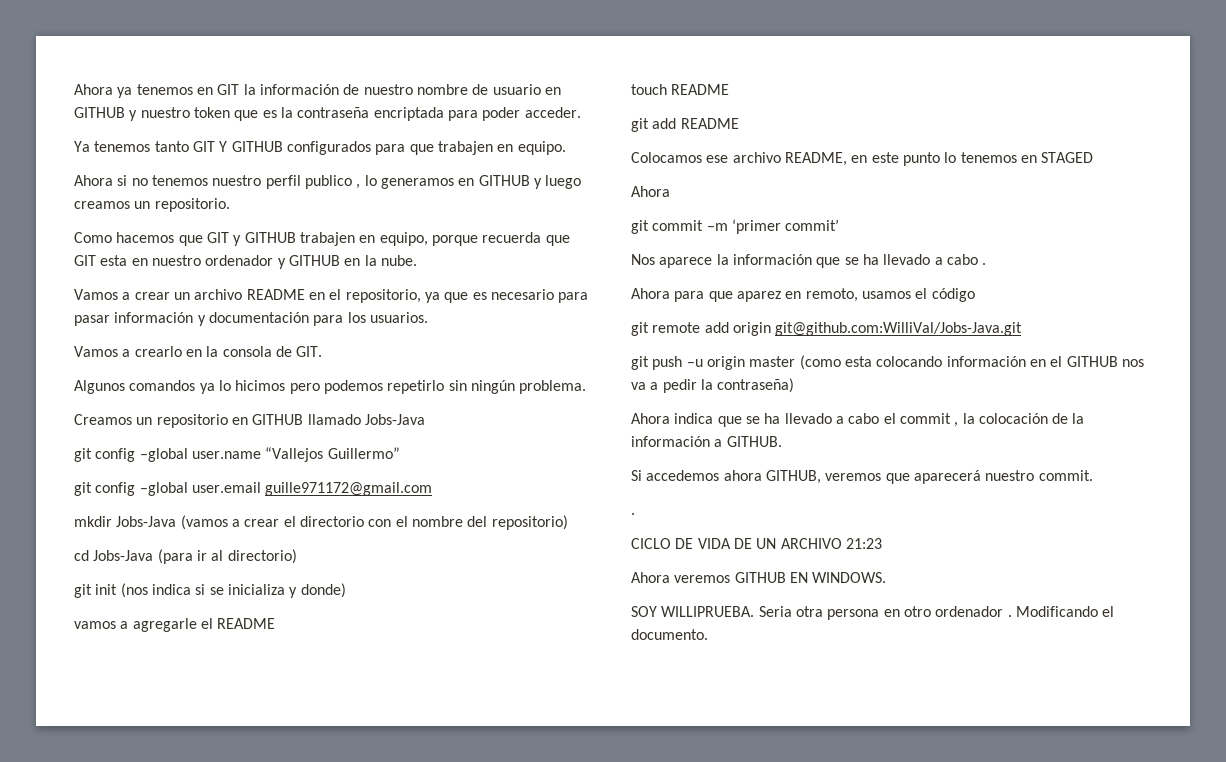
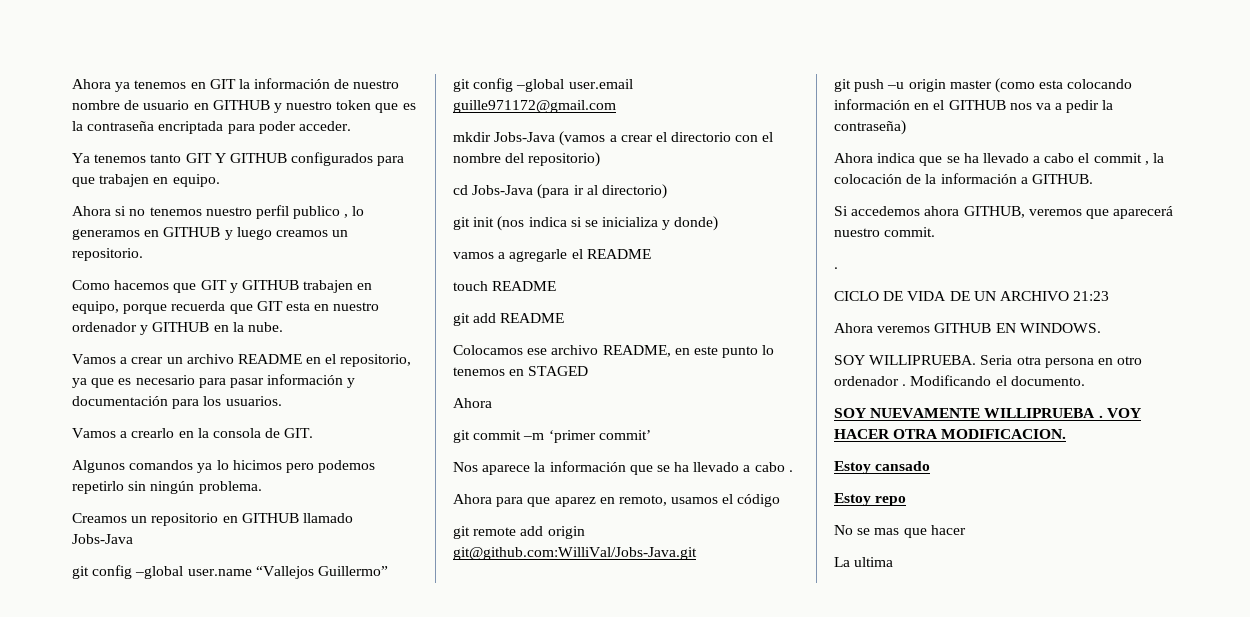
+ SOY NUEVAMENTE WILLIPRUEBA . VOY HACER OTRA MODIFICACION.
+ Estoy cansado
+ Estoy repo
+ No se mas que hacer
+ La ultima

